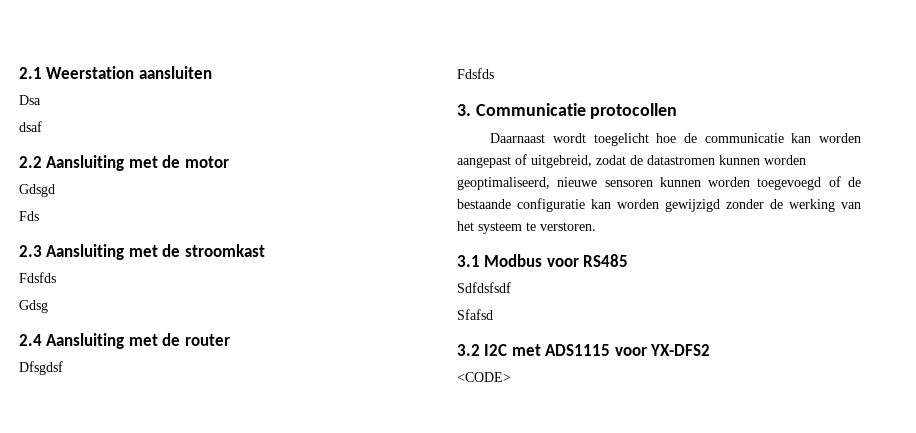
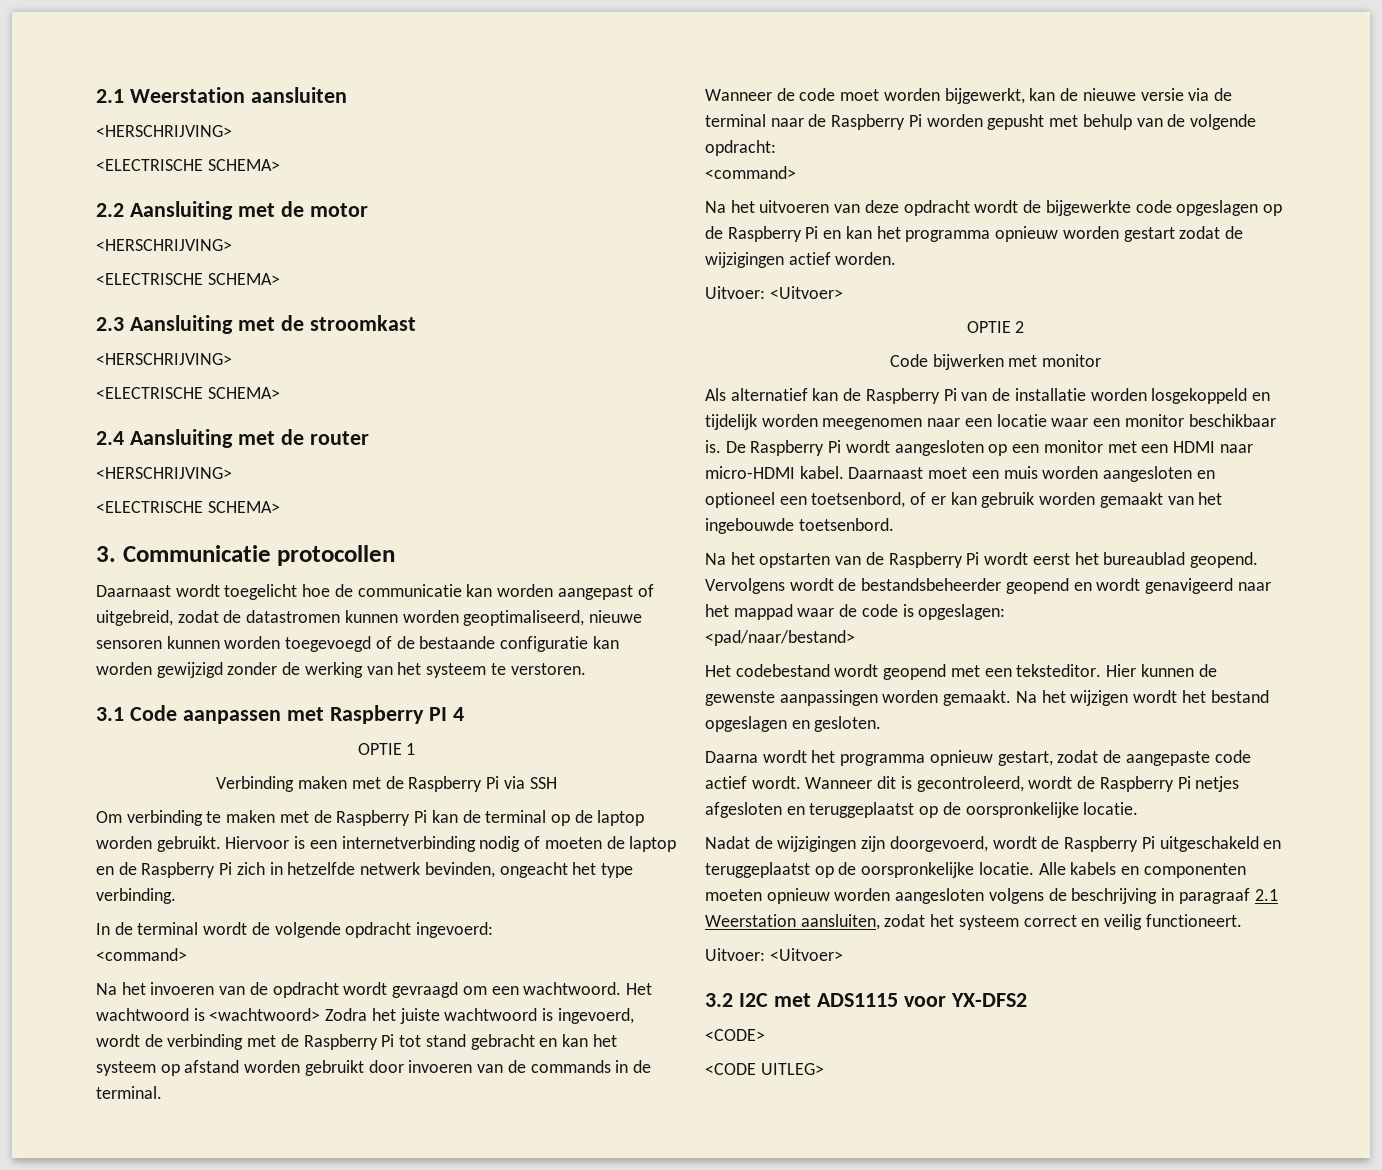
  2.1 Weerstation aansluiten
- Dsa
- dsaf
+ <HERSCHRIJVING>
+ <ELECTRISCHE SCHEMA>
  2.2 Aansluiting met de motor
- Gdsgd
- Fds
+ <HERSCHRIJVING>
+ <ELECTRISCHE SCHEMA>
  2.3 Aansluiting met de stroomkast
- Fdsfds
- Gdsg
+ <HERSCHRIJVING>
+ <ELECTRISCHE SCHEMA>
  2.4 Aansluiting met de router
- Dfsgdsf
- Fdsfds
+ <HERSCHRIJVING>
+ <ELECTRISCHE SCHEMA>
- 3.1 Modbus voor RS485
- Sdfdsfsdf
- Sfafsd
+ 3.1 Code aanpassen met Raspberry PI 4
+ OPTIE 1
+ Verbinding maken met de Raspberry Pi via SSH
+ Om verbinding te maken met de Raspberry Pi kan de terminal op de laptop worden gebruikt. Hiervoor is een internetverbinding nodig of moeten de laptop en de Raspberry Pi zich in hetzelfde netwerk bevinden, ongeacht het type verbinding.
+ In de terminal wordt de volgende opdracht ingevoerd:
+ <command>
+ Na het invoeren van de opdracht wordt gevraagd om een wachtwoord. Het wachtwoord is <wachtwoord> Zodra het juiste wachtwoord is ingevoerd, wordt de verbinding met de Raspberry Pi tot stand gebracht en kan het systeem op afstand worden gebruikt door invoeren van de commands in de terminal.
+ Wanneer de code moet worden bijgewerkt, kan de nieuwe versie via de terminal naar de Raspberry Pi worden gepusht met behulp van de volgende opdracht:
+ <command>
+ Na het uitvoeren van deze opdracht wordt de bijgewerkte code opgeslagen op de Raspberry Pi en kan het programma opnieuw worden gestart zodat de wijzigingen actief worden.
+ Uitvoer: <Uitvoer>
+ OPTIE 2
+ Code bijwerken met monitor
+ Als alternatief kan de Raspberry Pi van de installatie worden losgekoppeld en tijdelijk worden meegenomen naar een locatie waar een monitor beschikbaar is. De Raspberry Pi wordt aangesloten op een monitor met een HDMI naar micro-HDMI kabel. Daarnaast moet een muis worden aangesloten en optioneel een toetsenbord, of er kan gebruik worden gemaakt van het ingebouwde toetsenbord.
+ Na het opstarten van de Raspberry Pi wordt eerst het bureaublad geopend. Vervolgens wordt de bestandsbeheerder geopend en wordt genavigeerd naar het mappad waar de code is opgeslagen:
+ <pad/naar/bestand>
+ Het codebestand wordt geopend met een teksteditor. Hier kunnen de gewenste aanpassingen worden gemaakt. Na het wijzigen wordt het bestand opgeslagen en gesloten.
+ Daarna wordt het programma opnieuw gestart, zodat de aangepaste code actief wordt. Wanneer dit is gecontroleerd, wordt de Raspberry Pi netjes afgesloten en teruggeplaatst op de oorspronkelijke locatie.
+ Nadat de wijzigingen zijn doorgevoerd, wordt de Raspberry Pi uitgeschakeld en teruggeplaatst op de oorspronkelijke locatie. Alle kabels en componenten moeten opnieuw worden aangesloten volgens de beschrijving in paragraaf 2.1 Weerstation aansluiten, zodat het systeem correct en veilig functioneert.
+ Uitvoer: <Uitvoer>
+ <CODE UITLEG>

